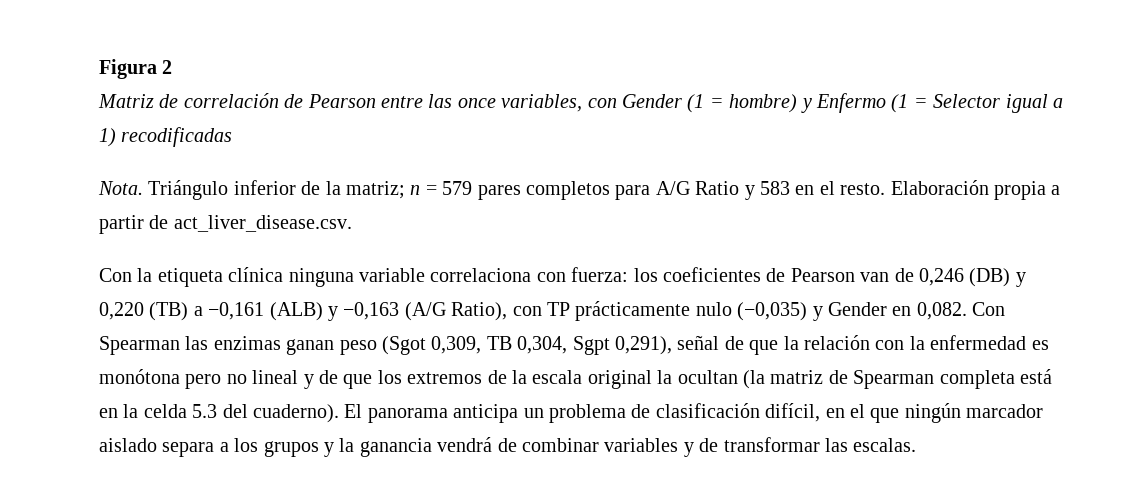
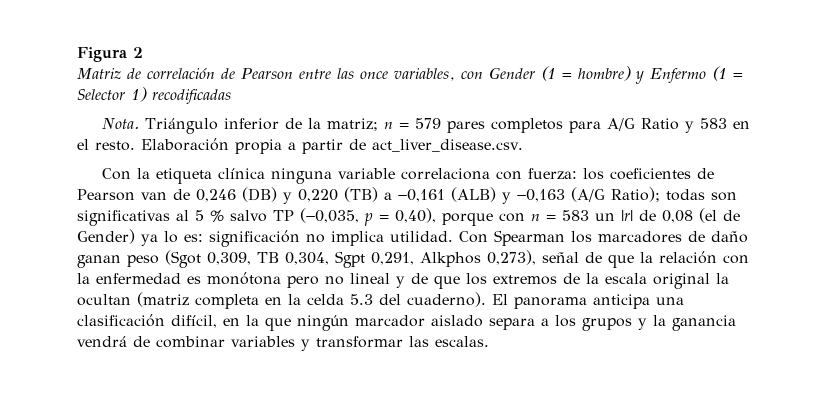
- Matriz de correlación de Pearson entre las once variables, con Gender (1 = hombre) y Enfermo (1 = Selector igual a 1) recodificadas
+ Matriz de correlación de Pearson entre las once variables, con Gender (1 = hombre) y Enfermo (1 = Selector 1) recodificadas
- los coeficientes de Pearson van de 0,246 (DB) y 0,220 (TB) a −0,161 (ALB) y −0,163 (A/G Ratio), con TP prácticamente nulo (−0,035) y Gender en 0,082. Con Spearman las enzimas ganan peso (Sgot 0,309, TB 0,304, Sgpt 0,291), señal de que la relación con la enfermedad es monótona pero no lineal y de que los extremos de la escala original la ocultan (la matriz de Spearman completa está en la celda 5.3 del cuaderno).
+ los coeficientes de Pearson van de 0,246 (DB) y 0,220 (TB) a −0,161 (ALB) y −0,163 (A/G Ratio); todas son significativas al 5 % salvo TP (−0,035, p = 0,40), porque con n = 583 un |r| de 0,08 (el de Gender) ya lo es: significación no implica utilidad. Con Spearman los marcadores de daño ganan peso (Sgot 0,309, TB 0,304, Sgpt 0,291, Alkphos 0,273), señal de que la relación con la enfermedad es monótona pero no lineal y de que los extremos de la escala original la ocultan (matriz completa en la celda 5.3 del cuaderno).
- El panorama anticipa un problema de clasificación difícil, en el que ningún marcador aislado separa a los grupos y la ganancia vendrá de combinar variables y de transformar las escalas.
+ El panorama anticipa una clasificación difícil, en la que ningún marcador aislado separa a los grupos y la ganancia vendrá de combinar variables y transformar las escalas.

